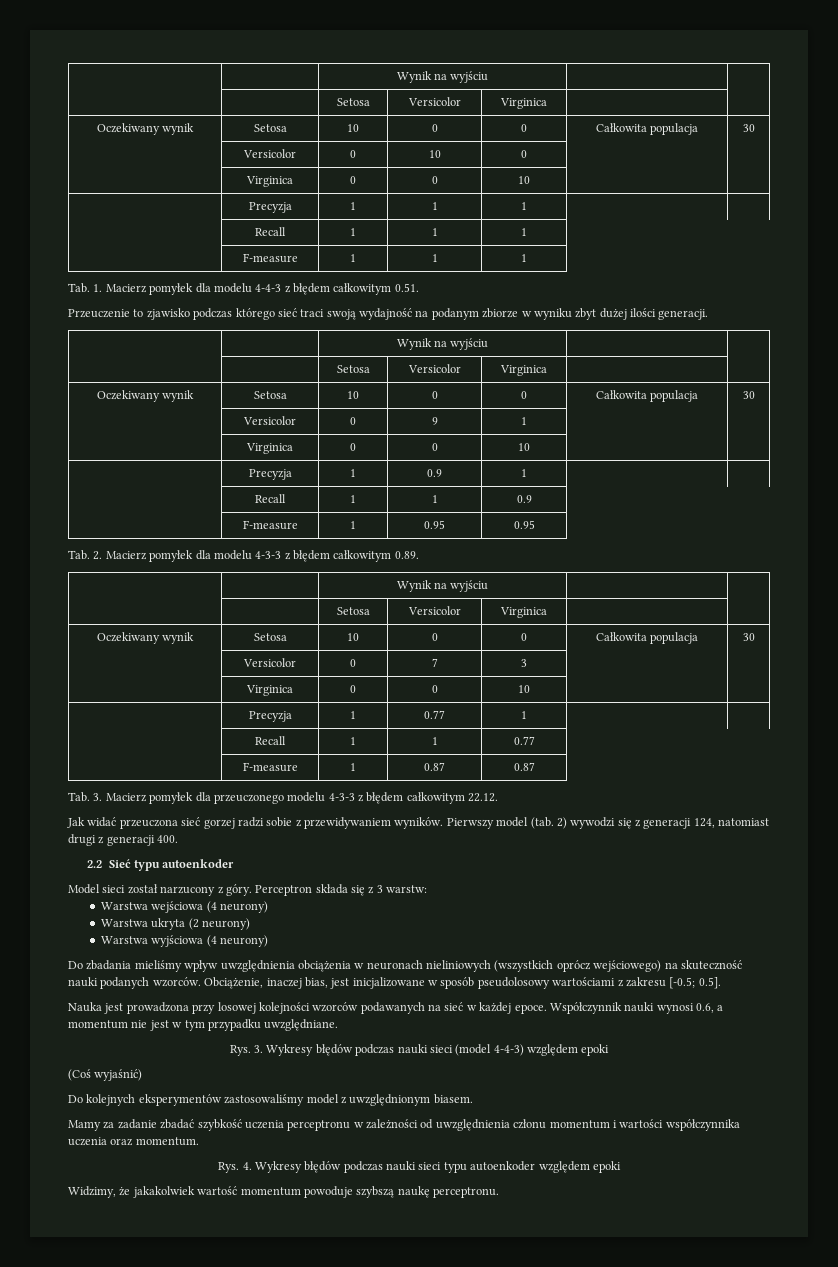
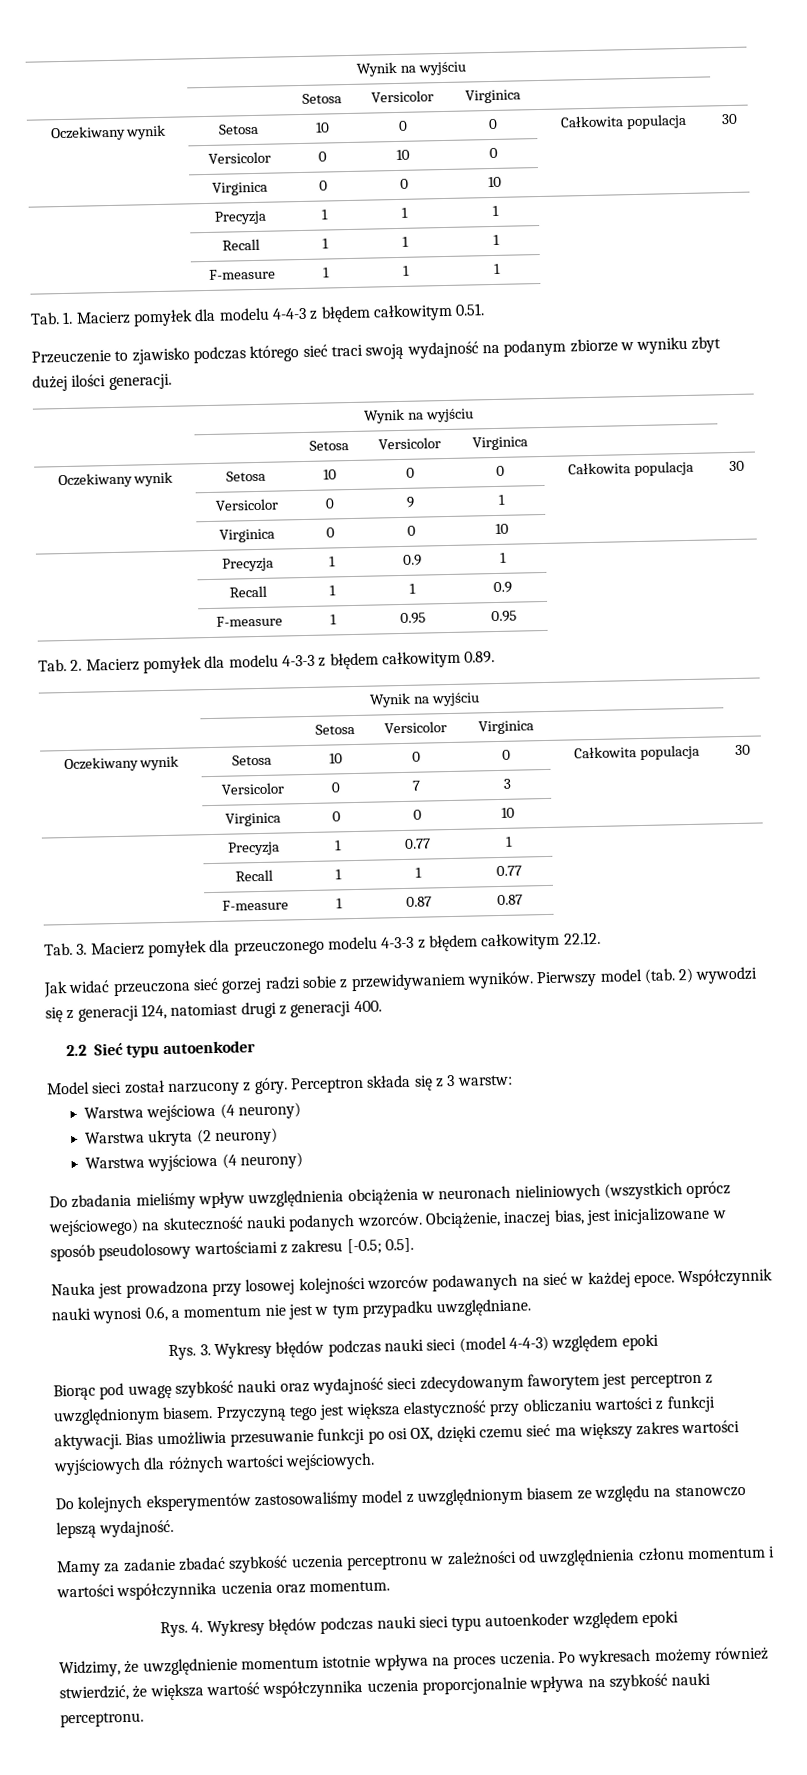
- (Coś wyjaśnić)
+ Biorąc pod uwagę szybkość nauki oraz wydajność sieci zdecydowanym faworytem jest perceptron z uwzględnionym biasem. Przyczyną tego jest większa elastyczność przy obliczaniu wartości z funkcji aktywacji. Bias umożliwia przesuwanie funkcji po osi OX, dzięki czemu sieć ma większy zakres wartości wyjściowych dla różnych wartości wejściowych.
- Do kolejnych eksperymentów zastosowaliśmy model z uwzględnionym biasem.
+ Do kolejnych eksperymentów zastosowaliśmy model z uwzględnionym biasem ze względu na stanowczo lepszą wydajność.
- Widzimy, że jakakolwiek wartość momentum powoduje szybszą naukę perceptronu.
+ Widzimy, że uwzględnienie momentum istotnie wpływa na proces uczenia. Po wykresach możemy również stwierdzić, że większa wartość współczynnika uczenia proporcjonalnie wpływa na szybkość nauki perceptronu.

